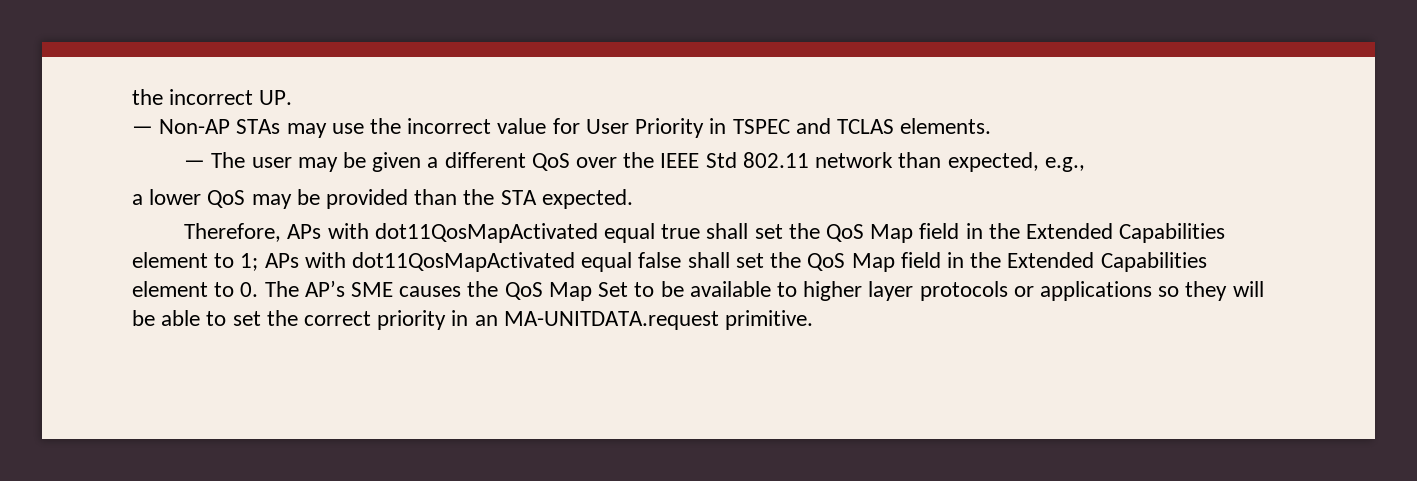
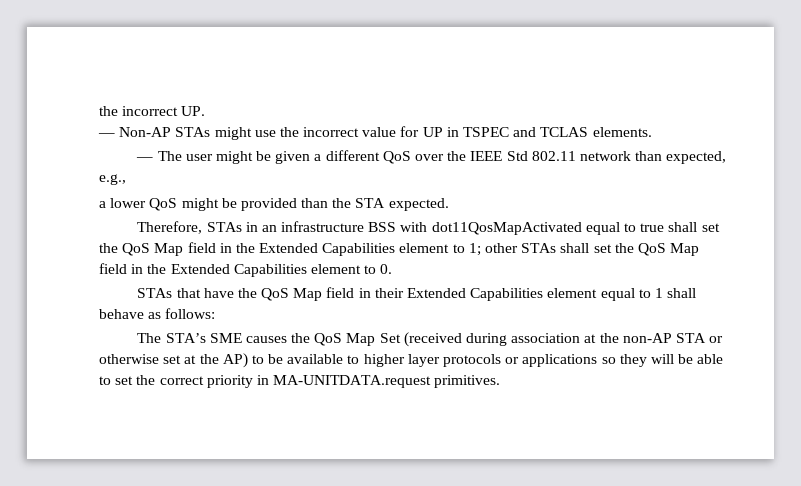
- — Non-AP STAs may use the incorrect value for User Priority in TSPEC and TCLAS elements.
+ — Non-AP STAs might use the incorrect value for UP in TSPEC and TCLAS elements.
- — The user may be given a different QoS over the IEEE Std 802.11 network than expected, e.g.,
+ — The user might be given a different QoS over the IEEE Std 802.11 network than expected, e.g.,
- a lower QoS may be provided than the STA expected.
+ a lower QoS might be provided than the STA expected.
- Therefore, APs with dot11QosMapActivated equal true shall set the QoS Map field in the Extended Capabilities element to 1; APs with dot11QosMapActivated equal false shall set the QoS Map field in the Extended Capabilities element to 0. The AP’s SME causes the QoS Map Set to be available to higher layer protocols or applications so they will be able to set the correct priority in an MA-UNITDATA.request primitive.
+ Therefore, STAs in an infrastructure BSS with dot11QosMapActivated equal to true shall set the QoS Map field in the Extended Capabilities element to 1; other STAs shall set the QoS Map field in the Extended Capabilities element to 0.
+ STAs that have the QoS Map field in their Extended Capabilities element equal to 1 shall behave as follows:
+ The STA’s SME causes the QoS Map Set (received during association at the non-AP STA or otherwise set at the AP) to be available to higher layer protocols or applications so they will be able to set the correct priority in MA-UNITDATA.request primitives.

